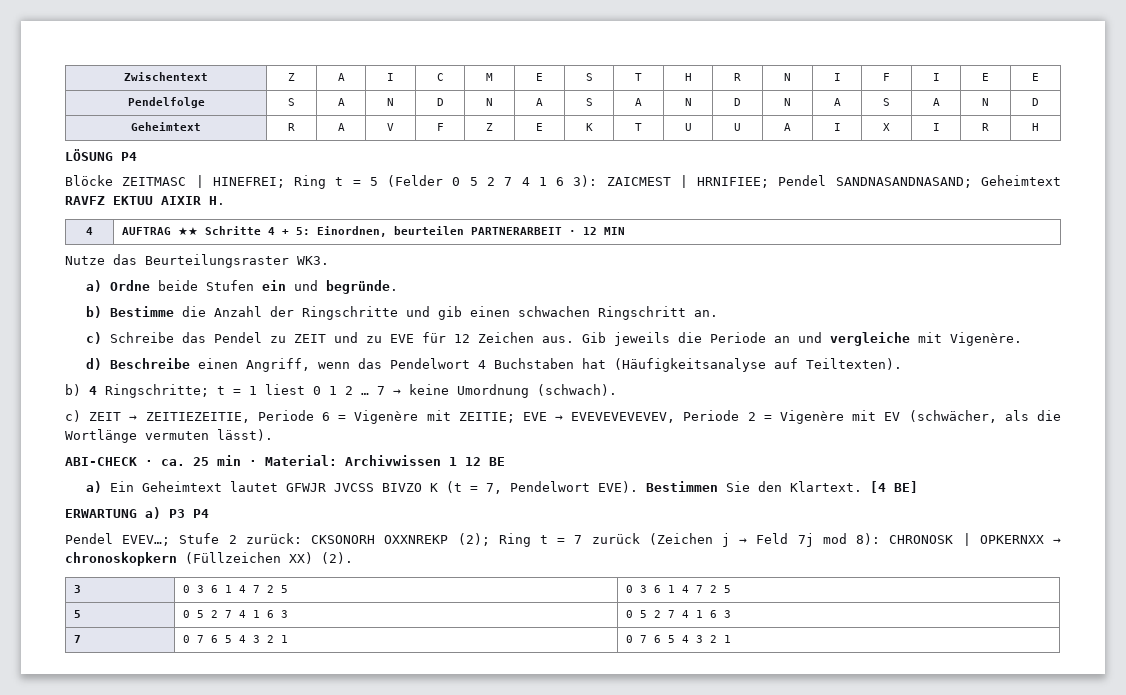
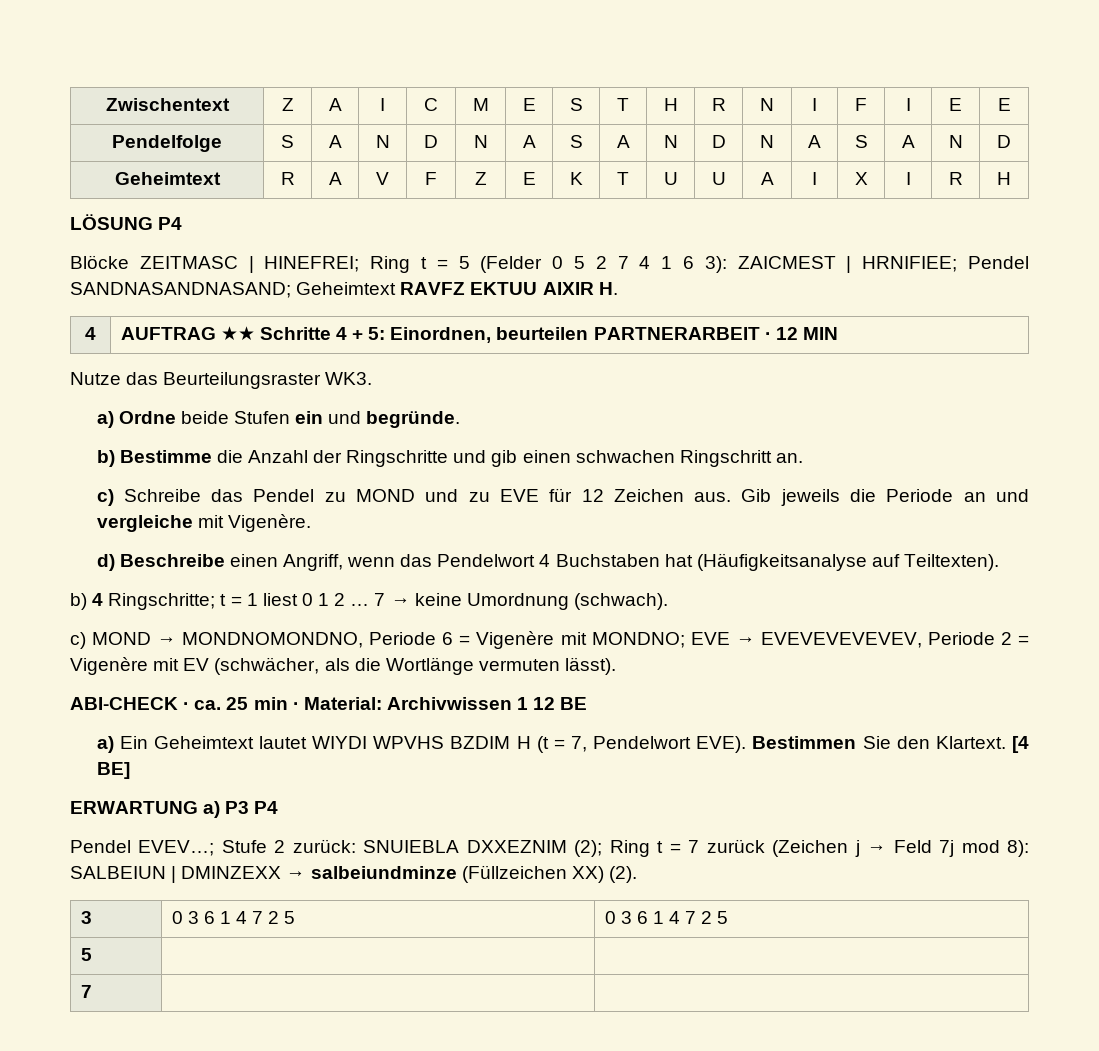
- c) Schreibe das Pendel zu ZEIT und zu EVE für 12 Zeichen aus.
+ c) Schreibe das Pendel zu MOND und zu EVE für 12 Zeichen aus.
- c) ZEIT → ZEITIEZEITIE, Periode 6 = Vigenère mit ZEITIE; EVE → EVEVEVEVEVEV, Periode 2 = Vigenère mit EV (schwächer, als die Wortlänge vermuten lässt).
+ c) MOND → MONDNOMONDNO, Periode 6 = Vigenère mit MONDNO; EVE → EVEVEVEVEVEV, Periode 2 = Vigenère mit EV (schwächer, als die Wortlänge vermuten lässt).
- a) Ein Geheimtext lautet GFWJR JVCSS BIVZO K (t = 7, Pendelwort EVE).
+ a) Ein Geheimtext lautet WIYDI WPVHS BZDIM H (t = 7, Pendelwort EVE).
- Pendel EVEV…; Stufe 2 zurück: CKSONORH OXXNREKP (2); Ring t = 7 zurück (Zeichen j → Feld 7j mod 8): CHRONOSK | OPKERNXX → chronoskopkern (Füllzeichen XX) (2).
+ Pendel EVEV…; Stufe 2 zurück: SNUIEBLA DXXEZNIM (2); Ring t = 7 zurück (Zeichen j → Feld 7j mod 8): SALBEIUN | DMINZEXX → salbeiundminze (Füllzeichen XX) (2).
- 5 | 0 5 2 7 4 1 6 3 | 0 5 2 7 4 1 6 3
- 7 | 0 7 6 5 4 3 2 1 | 0 7 6 5 4 3 2 1
+ 5 | |
+ 7 | |

